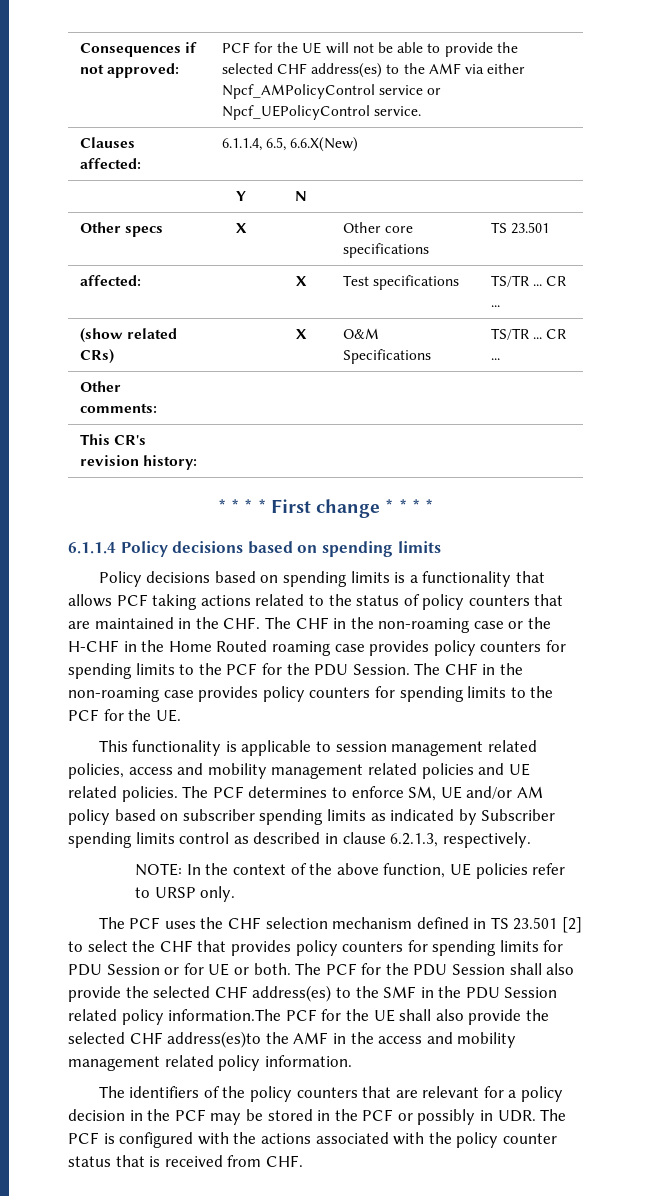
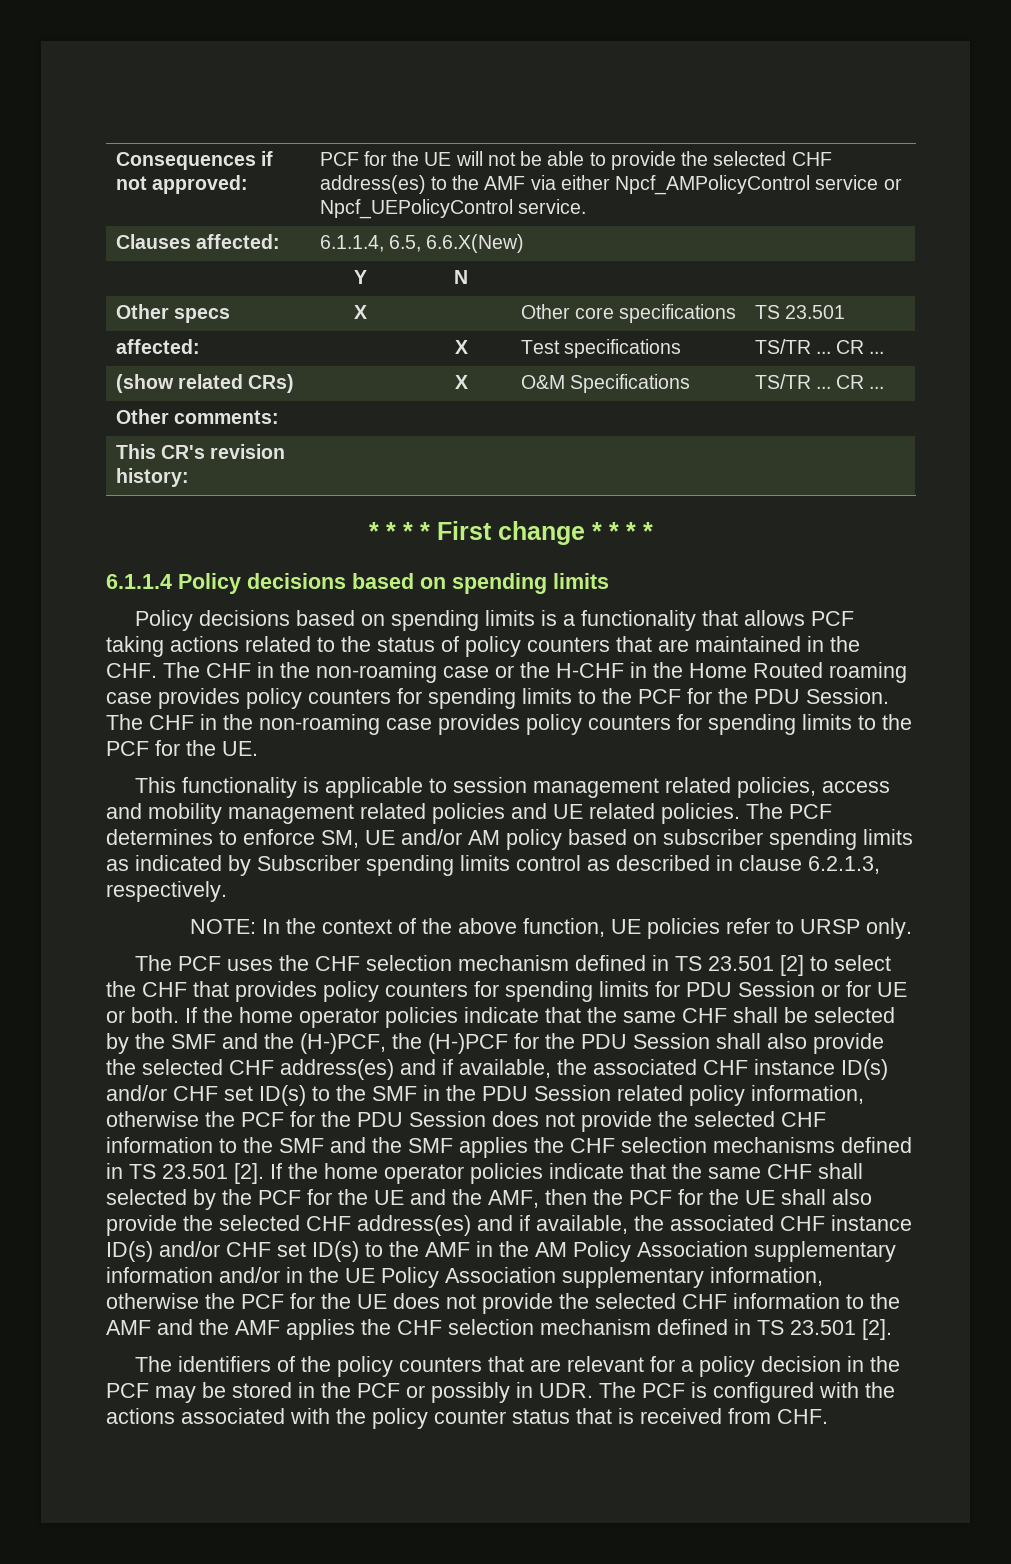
- The PCF for the PDU Session shall also provide the selected CHF address(es) to the SMF in the PDU Session related policy information.The PCF for the UE shall also provide the selected CHF address(es)to the AMF in the access and mobility management related policy information.
+ If the home operator policies indicate that the same CHF shall be selected by the SMF and the (H-)PCF, the (H-)PCF for the PDU Session shall also provide the selected CHF address(es) and if available, the associated CHF instance ID(s) and/or CHF set ID(s) to the SMF in the PDU Session related policy information, otherwise the PCF for the PDU Session does not provide the selected CHF information to the SMF and the SMF applies the CHF selection mechanisms defined in TS 23.501 [2]. If the home operator policies indicate that the same CHF shall selected by the PCF for the UE and the AMF, then the PCF for the UE shall also provide the selected CHF address(es) and if available, the associated CHF instance ID(s) and/or CHF set ID(s) to the AMF in the AM Policy Association supplementary information and/or in the UE Policy Association supplementary information, otherwise the PCF for the UE does not provide the selected CHF information to the AMF and the AMF applies the CHF selection mechanism defined in TS 23.501 [2].

